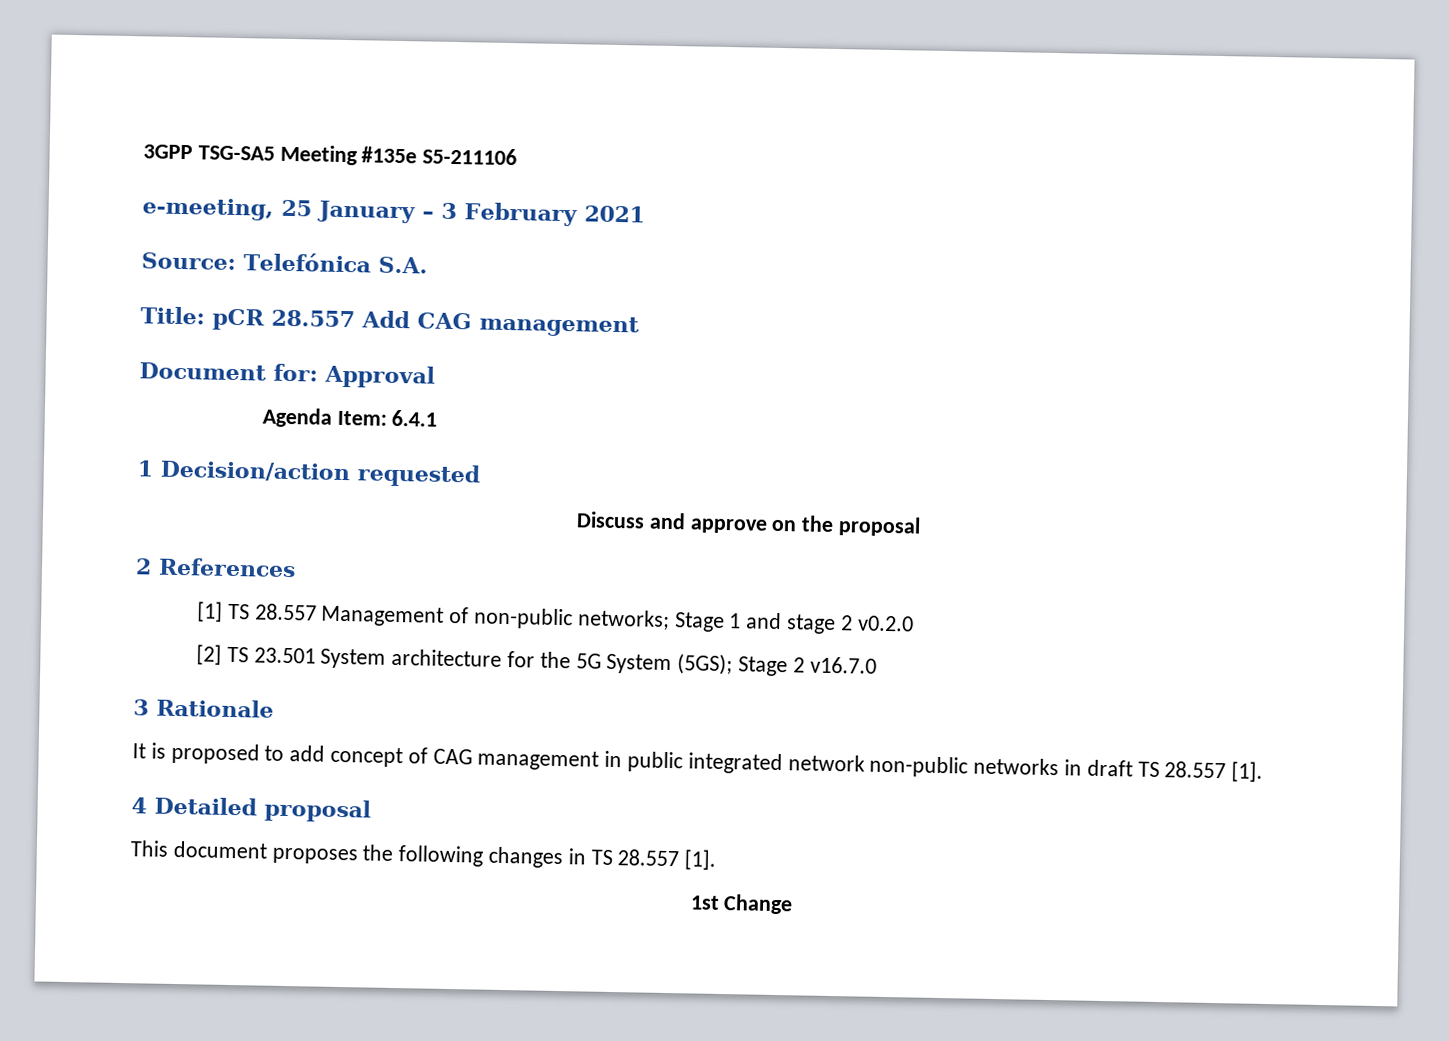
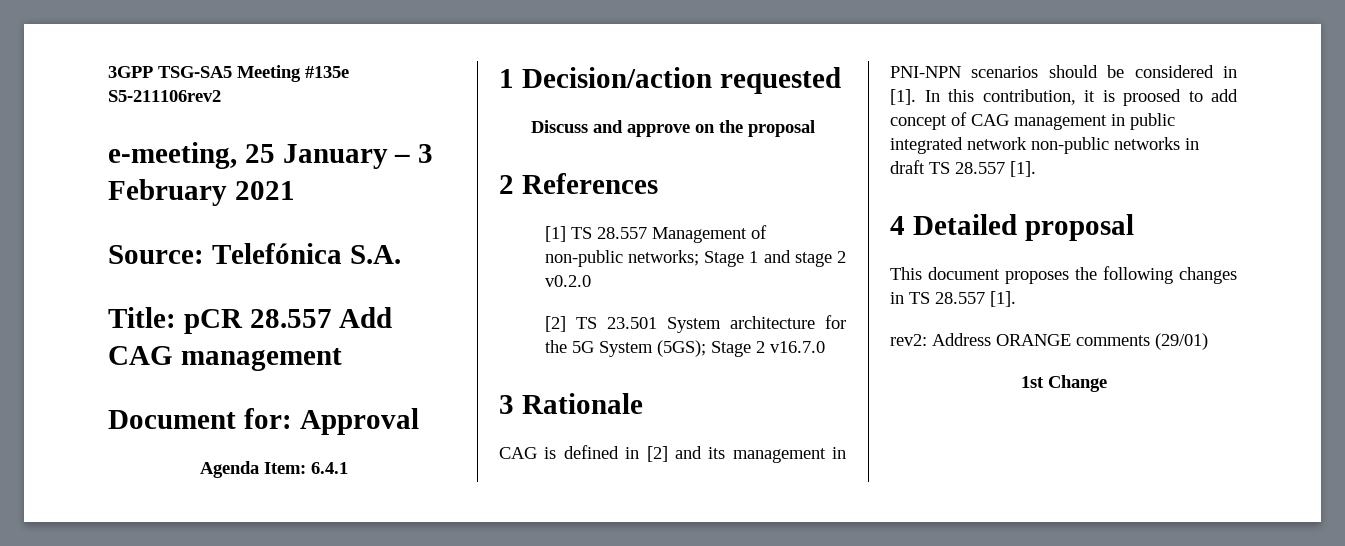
- 3GPP TSG-SA5 Meeting #135e S5-211106
+ 3GPP TSG-SA5 Meeting #135e S5-211106rev2
- It is proposed to add concept of CAG management in public integrated network non-public networks in draft TS 28.557 [1].
+ CAG is defined in [2] and its management in PNI-NPN scenarios should be considered in [1]. In this contribution, it is proosed to add concept of CAG management in public integrated network non-public networks in draft TS 28.557 [1].
+ rev2: Address ORANGE comments (29/01)

